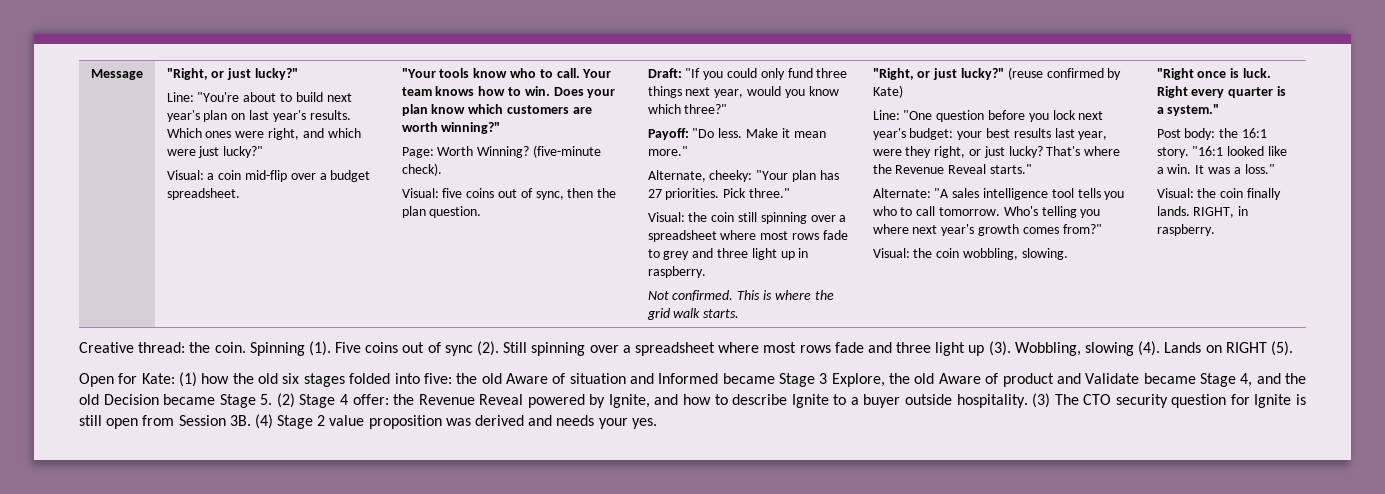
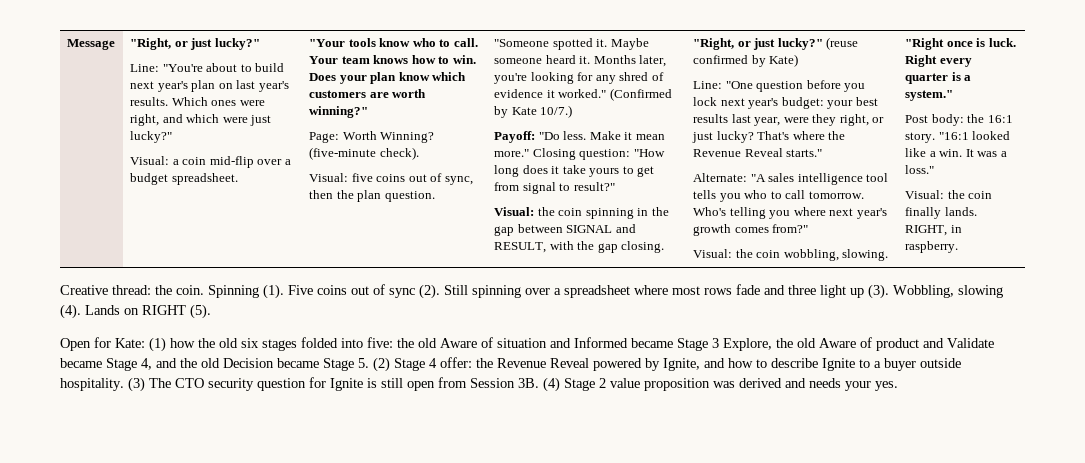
- Draft: "If you could only fund three things next year, would you know which three?"
+ "Someone spotted it. Maybe someone heard it. Months later, you're looking for any shred of evidence it worked." (Confirmed by Kate 10/7.)
- Make it mean more."
- Alternate, cheeky: "Your plan has 27 priorities. Pick three."
- Visual: the coin still spinning over a spreadsheet where most rows fade to grey and three light up in raspberry.
- Not confirmed. This is where the grid walk starts.
+ Make it mean more." Closing question: "How long does it take yours to get from signal to result?"
+ Visual: the coin spinning in the gap between SIGNAL and RESULT, with the gap closing.

